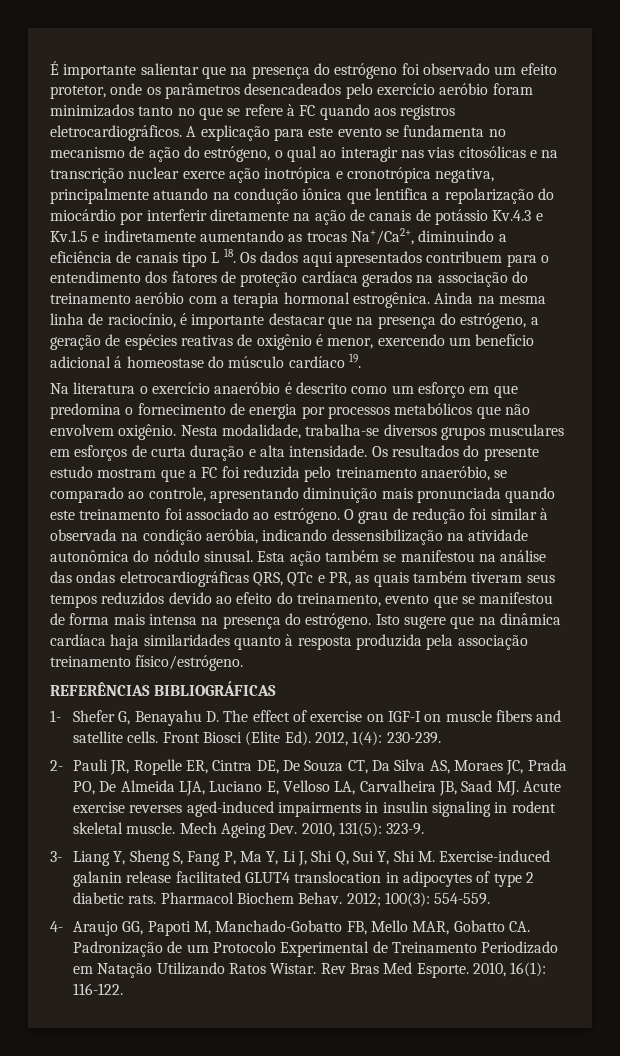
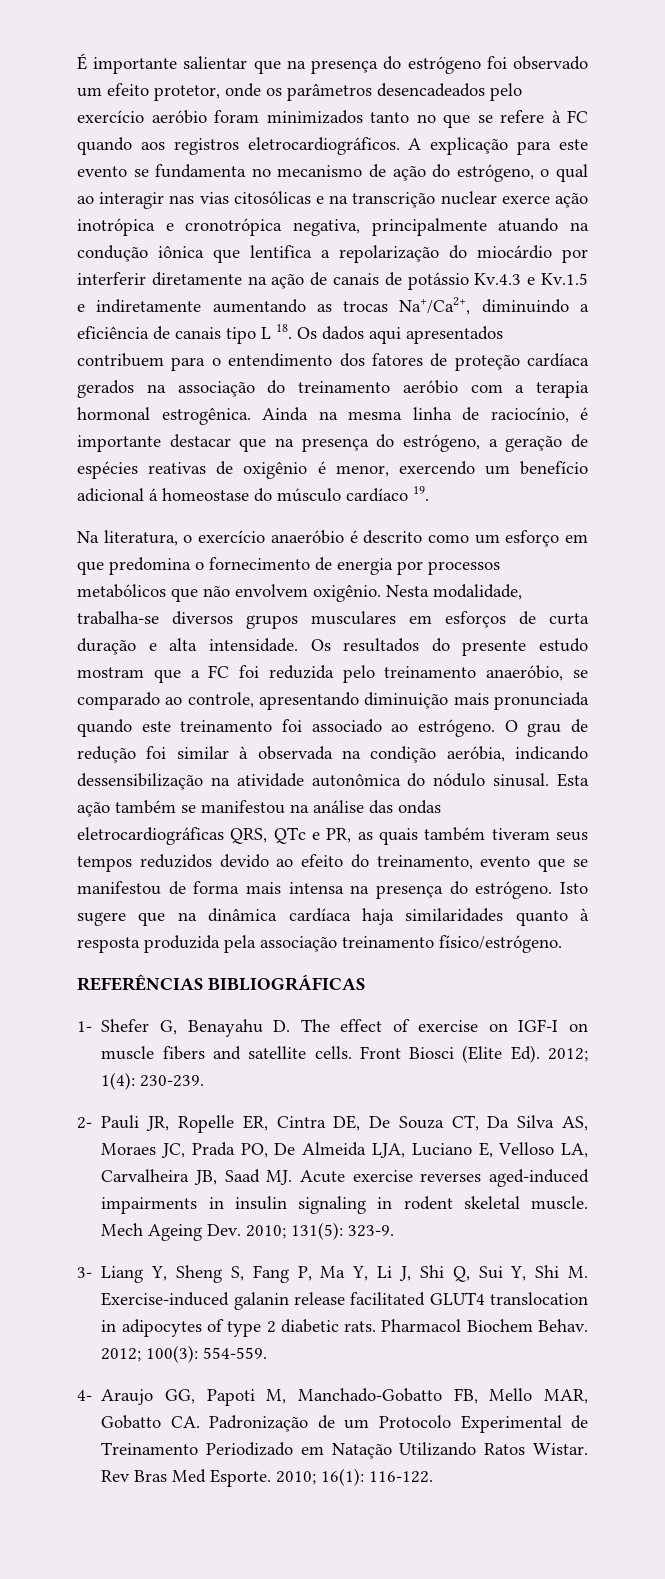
- Na literatura o exercício anaeróbio é descrito como um esforço em que predomina o fornecimento de energia por processos metabólicos que não envolvem oxigênio.
+ Na literatura, o exercício anaeróbio é descrito como um esforço em que predomina o fornecimento de energia por processos metabólicos que não envolvem oxigênio.
- Front Biosci (Elite Ed). 2012, 1(4): 230-239.
+ Front Biosci (Elite Ed). 2012; 1(4): 230-239.
- Mech Ageing Dev. 2010, 131(5): 323-9.
+ Mech Ageing Dev. 2010; 131(5): 323-9.
- 2010, 16(1): 116-122.
+ 2010; 16(1): 116-122.

